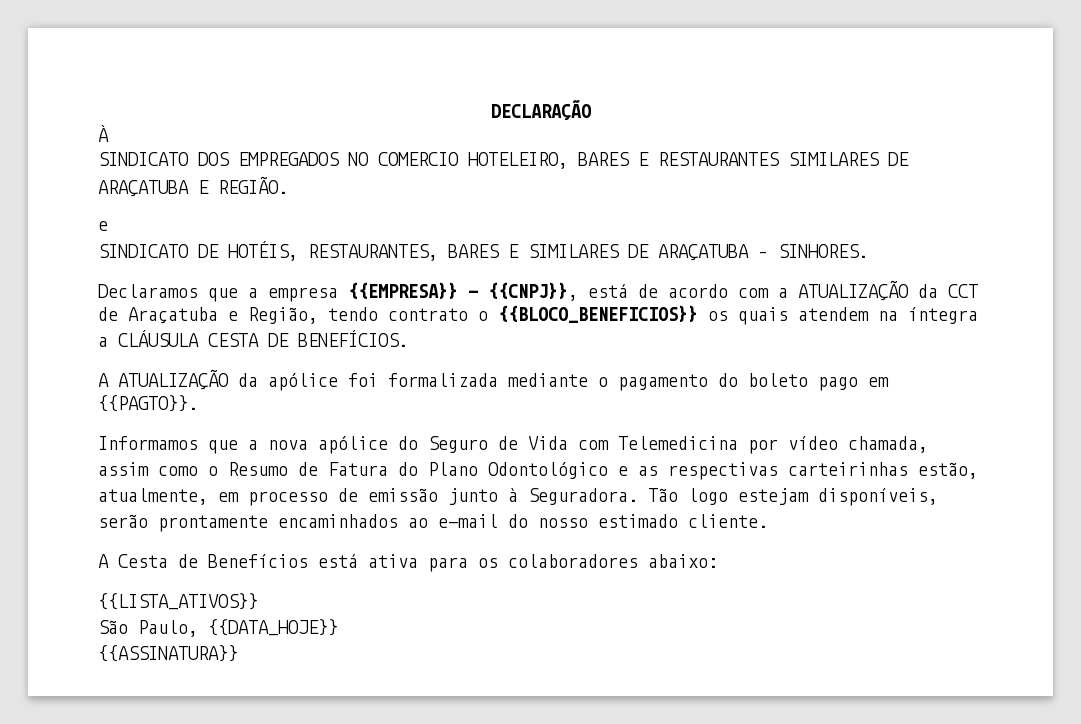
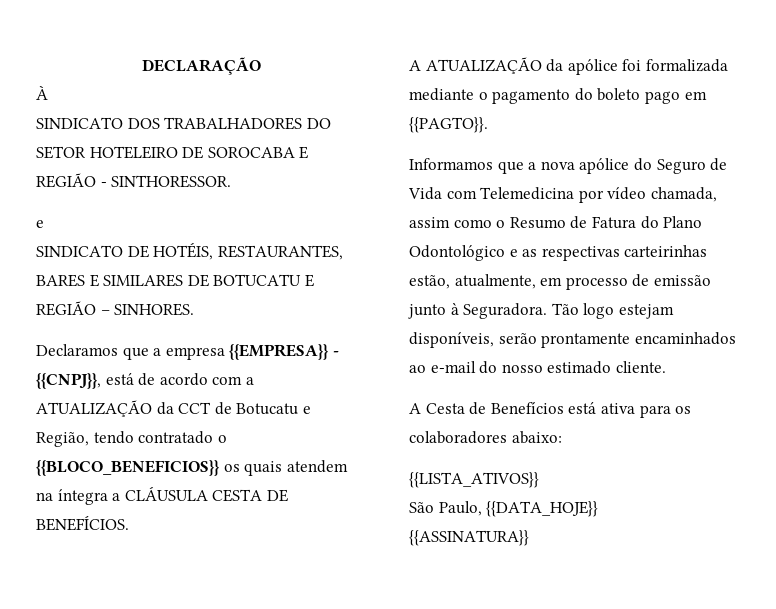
- SINDICATO DOS EMPREGADOS NO COMERCIO HOTELEIRO, BARES E RESTAURANTES SIMILARES DE ARAÇATUBA E REGIÃO.
+ SINDICATO DOS TRABALHADORES DO SETOR HOTELEIRO DE SOROCABA E REGIÃO - SINTHORESSOR.
- SINDICATO DE HOTÉIS, RESTAURANTES, BARES E SIMILARES DE ARAÇATUBA – SINHORES.
+ SINDICATO DE HOTÉIS, RESTAURANTES, BARES E SIMILARES DE BOTUCATU E REGIÃO – SINHORES.
- Declaramos que a empresa {{EMPRESA}} - {{CNPJ}}, está de acordo com a ATUALIZAÇÃO da CCT de Araçatuba e Região, tendo contrato o {{BLOCO_BENEFICIOS}} os quais atendem na íntegra a CLÁUSULA CESTA DE BENEFÍCIOS.
+ Declaramos que a empresa {{EMPRESA}} - {{CNPJ}}, está de acordo com a ATUALIZAÇÃO da CCT de Botucatu e Região, tendo contratado o {{BLOCO_BENEFICIOS}} os quais atendem na íntegra a CLÁUSULA CESTA DE BENEFÍCIOS.

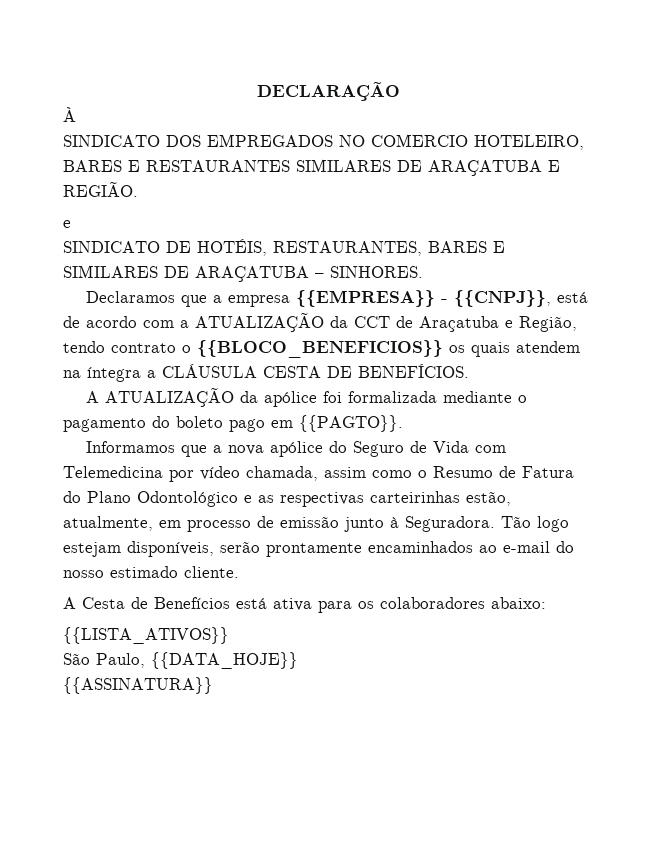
- SINDICATO DOS TRABALHADORES DO SETOR HOTELEIRO DE SOROCABA E REGIÃO - SINTHORESSOR.
+ SINDICATO DOS EMPREGADOS NO COMERCIO HOTELEIRO, BARES E RESTAURANTES SIMILARES DE ARAÇATUBA E REGIÃO.
- SINDICATO DE HOTÉIS, RESTAURANTES, BARES E SIMILARES DE BOTUCATU E REGIÃO – SINHORES.
+ SINDICATO DE HOTÉIS, RESTAURANTES, BARES E SIMILARES DE ARAÇATUBA – SINHORES.
- Declaramos que a empresa {{EMPRESA}} - {{CNPJ}}, está de acordo com a ATUALIZAÇÃO da CCT de Botucatu e Região, tendo contratado o {{BLOCO_BENEFICIOS}} os quais atendem na íntegra a CLÁUSULA CESTA DE BENEFÍCIOS.
+ Declaramos que a empresa {{EMPRESA}} - {{CNPJ}}, está de acordo com a ATUALIZAÇÃO da CCT de Araçatuba e Região, tendo contrato o {{BLOCO_BENEFICIOS}} os quais atendem na íntegra a CLÁUSULA CESTA DE BENEFÍCIOS.

